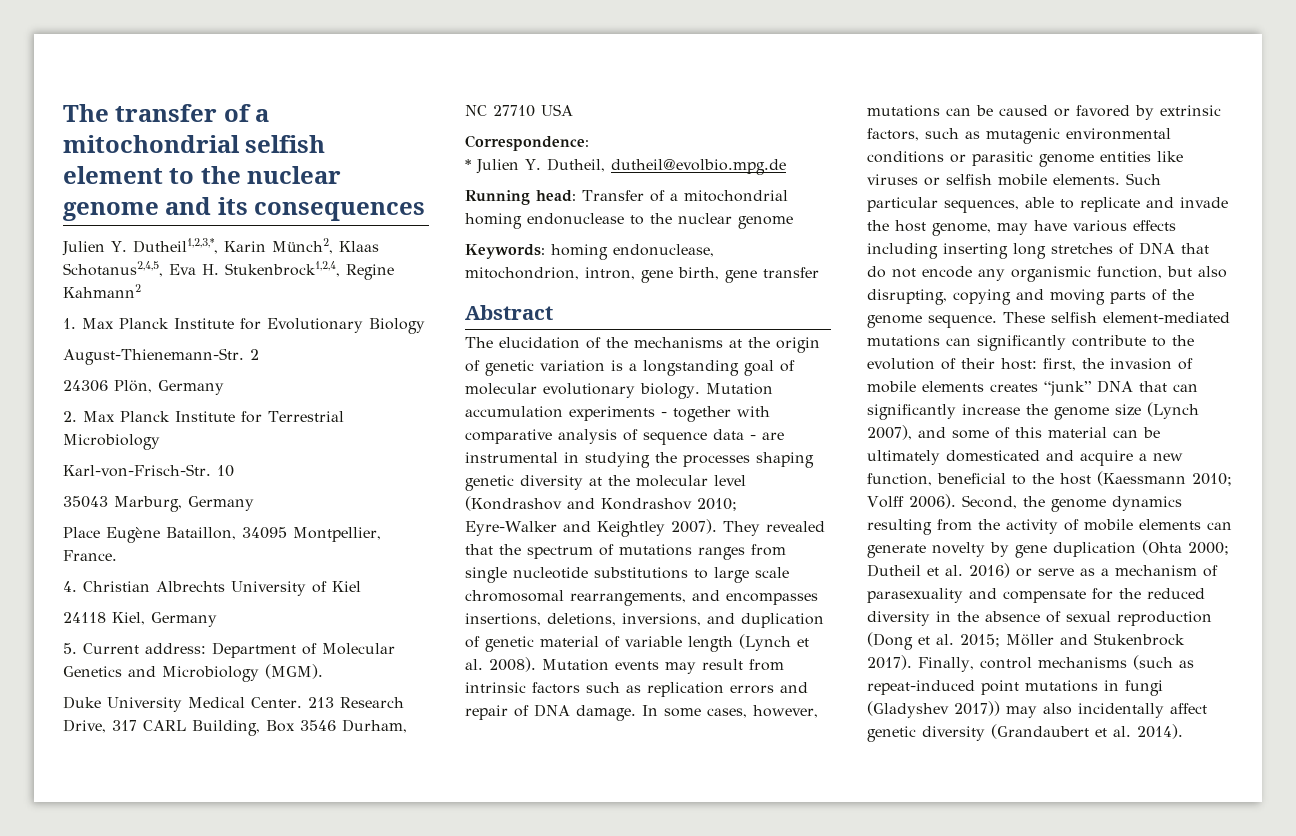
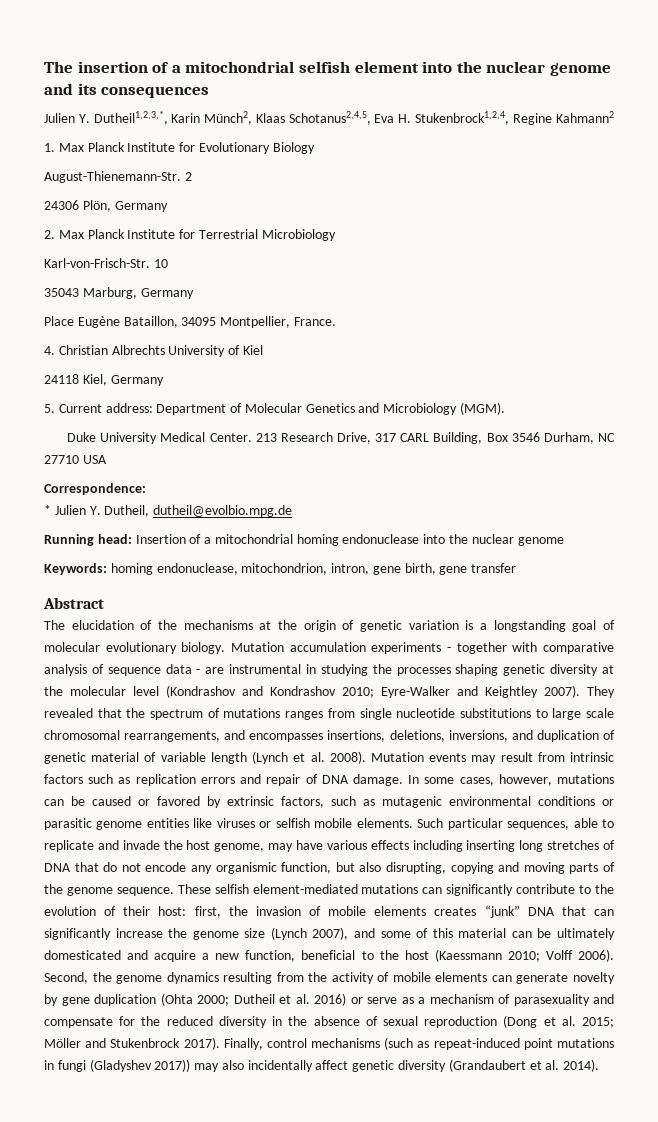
- The transfer of a mitochondrial selfish element to the nuclear genome and its consequences
+ The insertion of a mitochondrial selfish element into the nuclear genome and its consequences
- Running head: Transfer of a mitochondrial homing endonuclease to the nuclear genome
+ Running head: Insertion of a mitochondrial homing endonuclease into the nuclear genome

